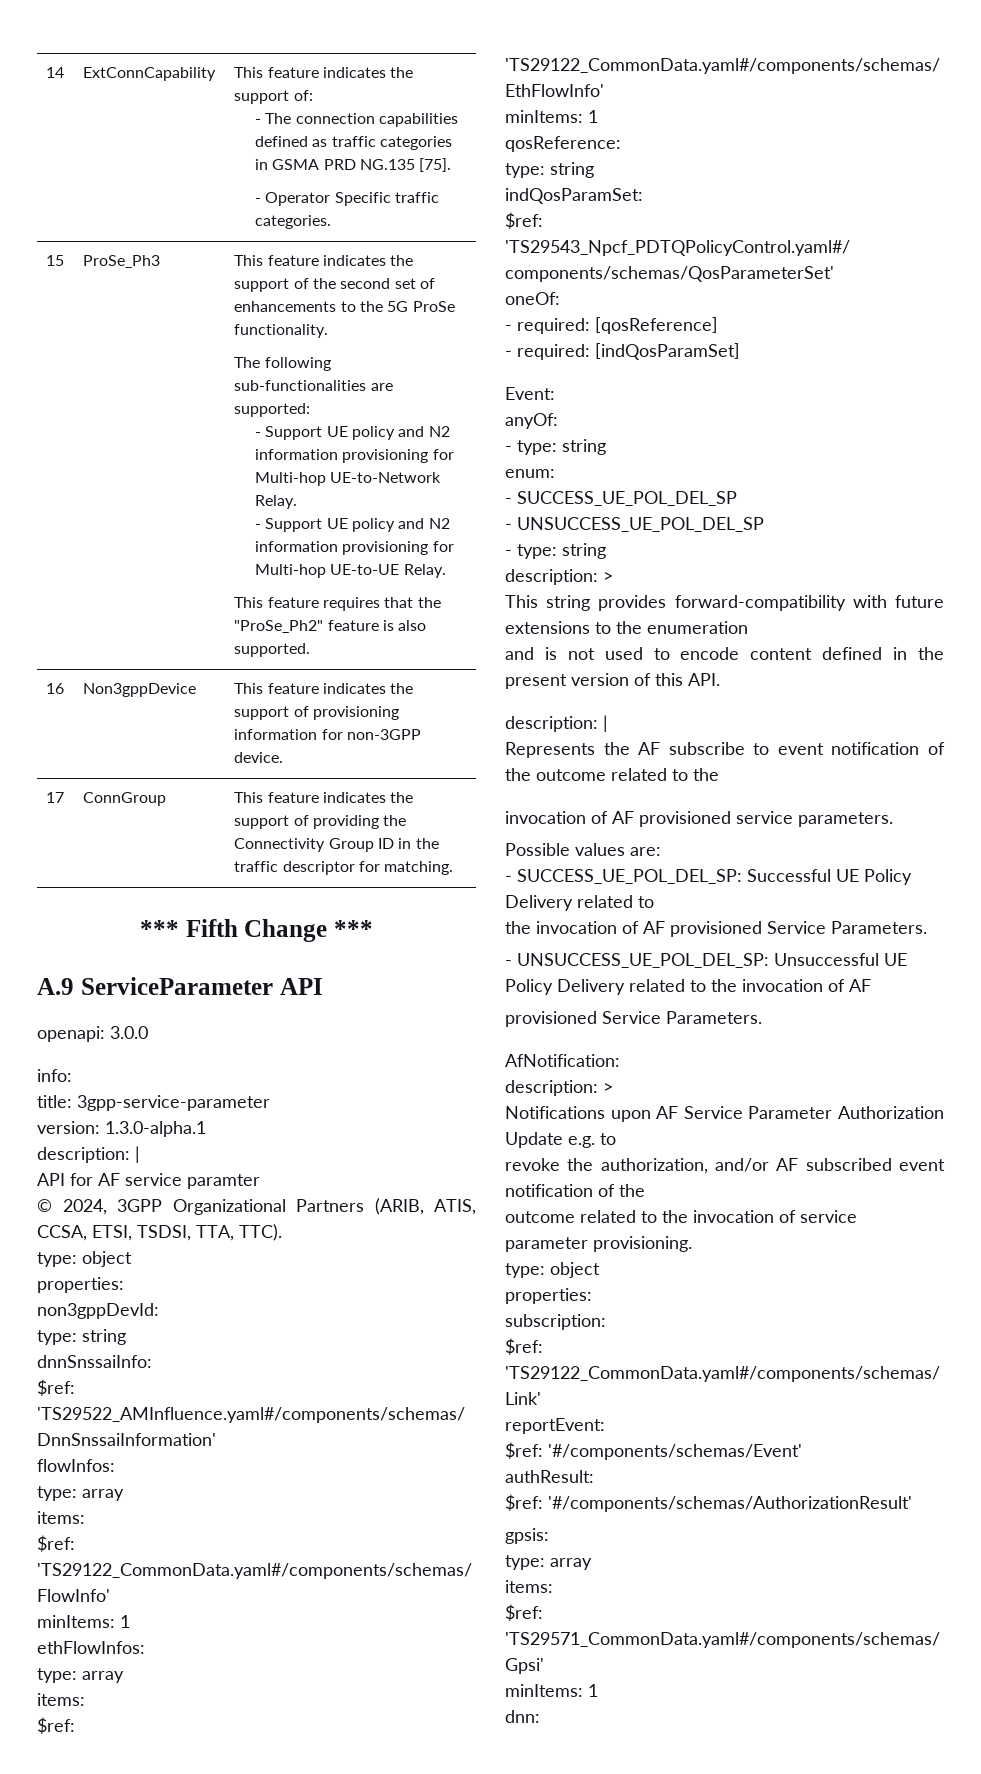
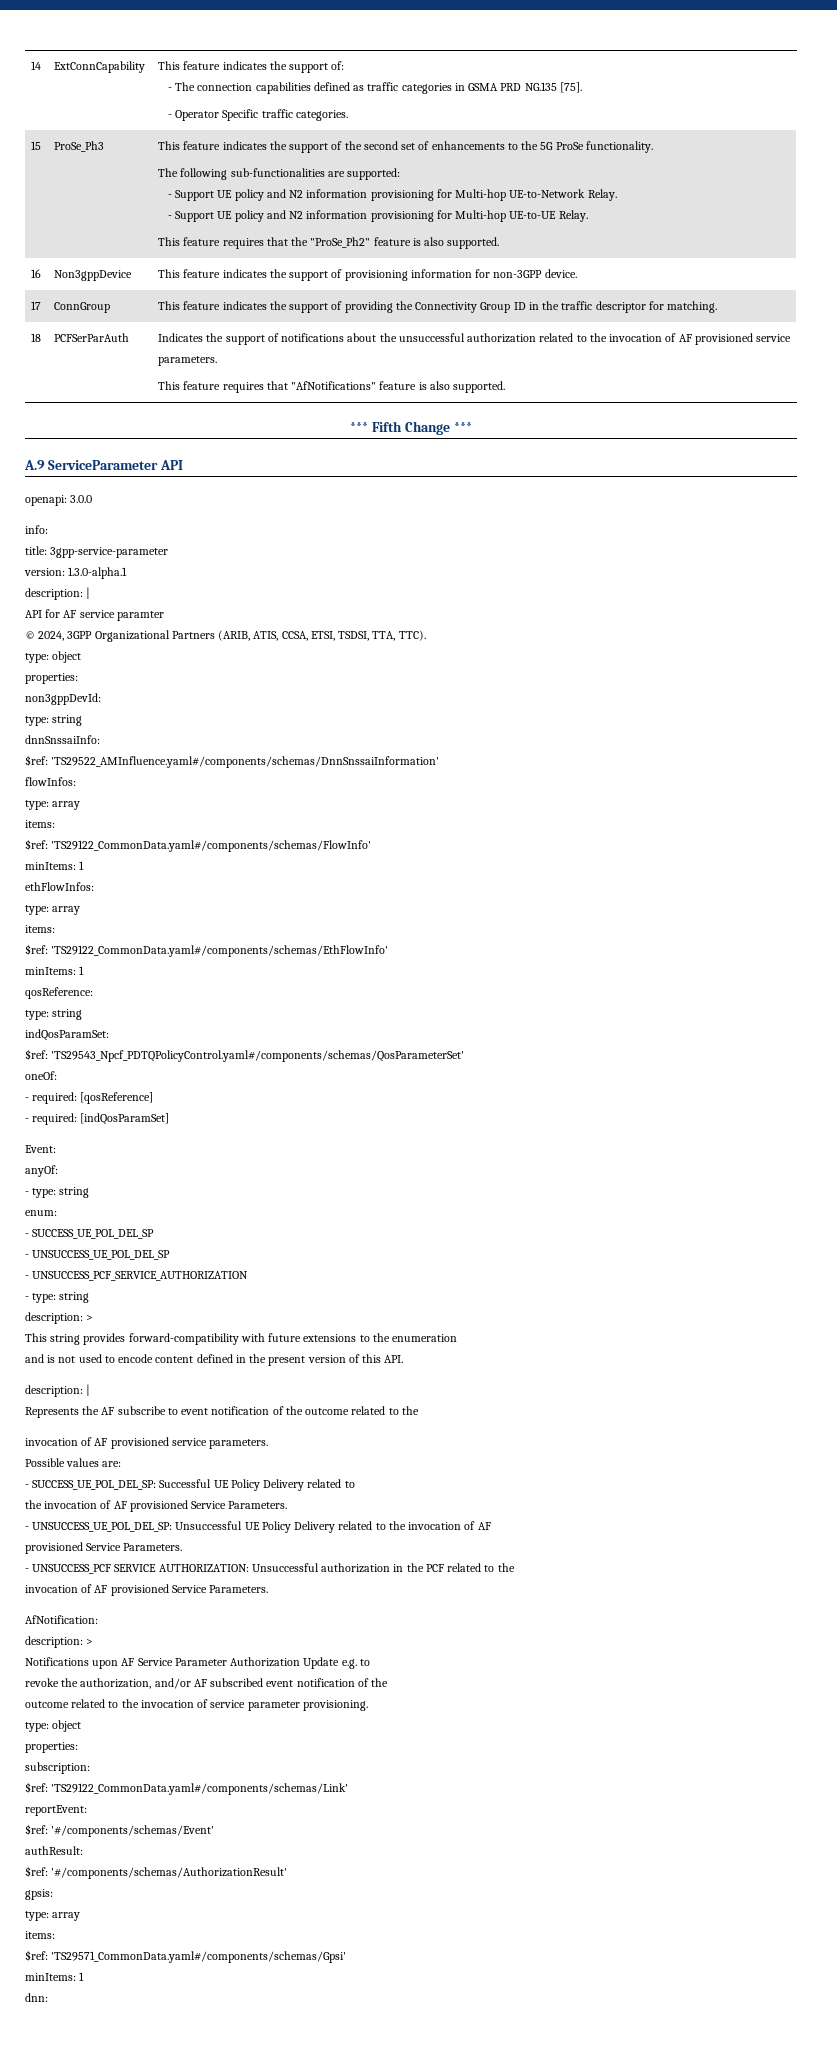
+ 18 | PCFSerParAuth | Indicates the support of notifications about the unsuccessful authorization related to the invocation of AF provisioned service parameters.
+ This feature requires that "AfNotifications" feature is also supported.
+ - UNSUCCESS_PCF_SERVICE_AUTHORIZATION
+ - UNSUCCESS_PCF SERVICE AUTHORIZATION: Unsuccessful authorization in the PCF related to the
+ invocation of AF provisioned Service Parameters.

